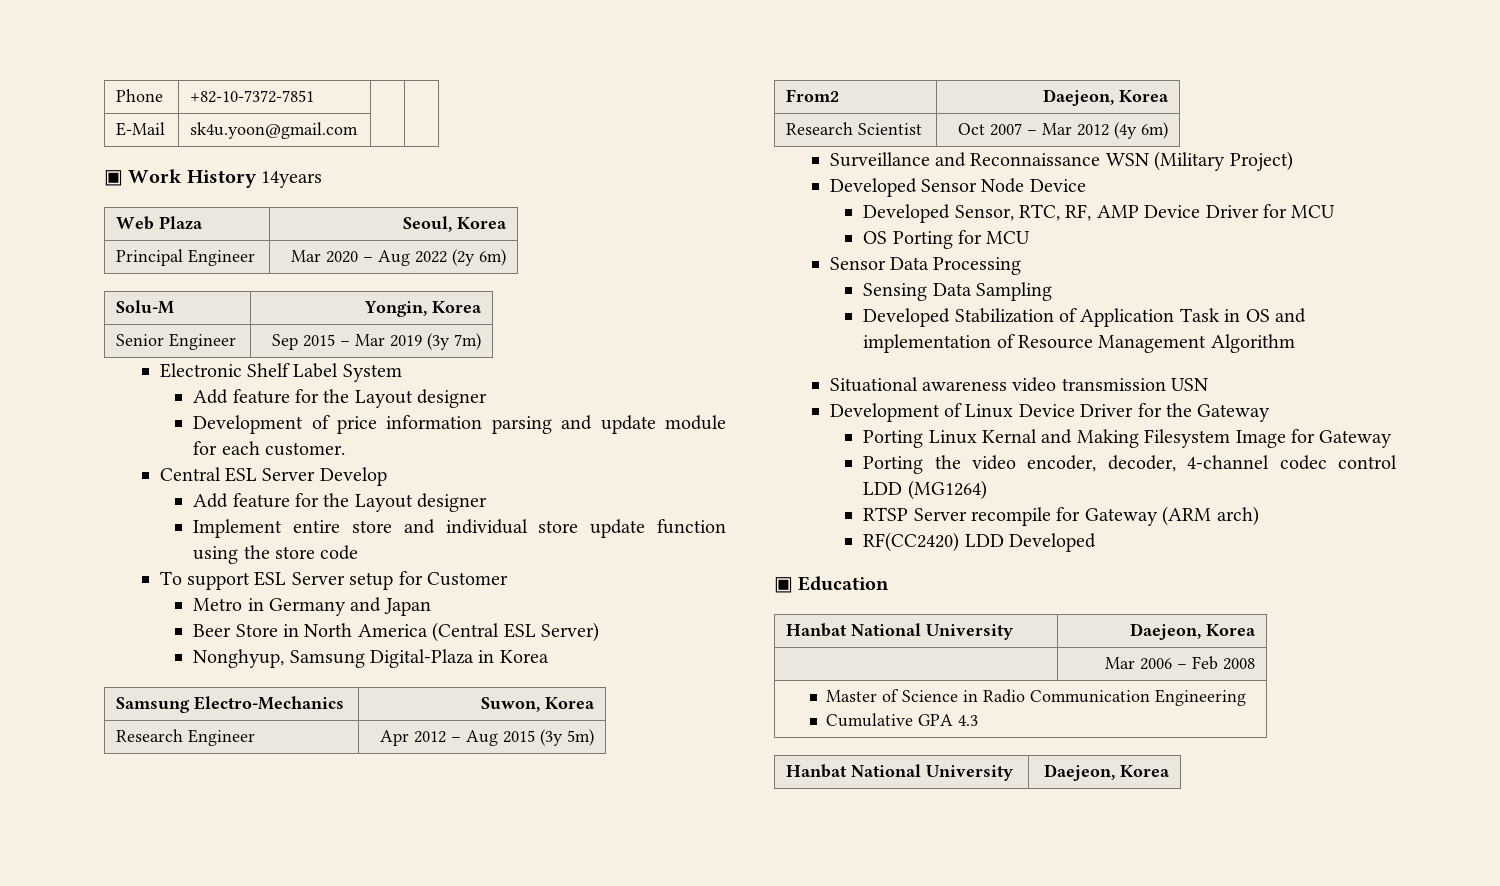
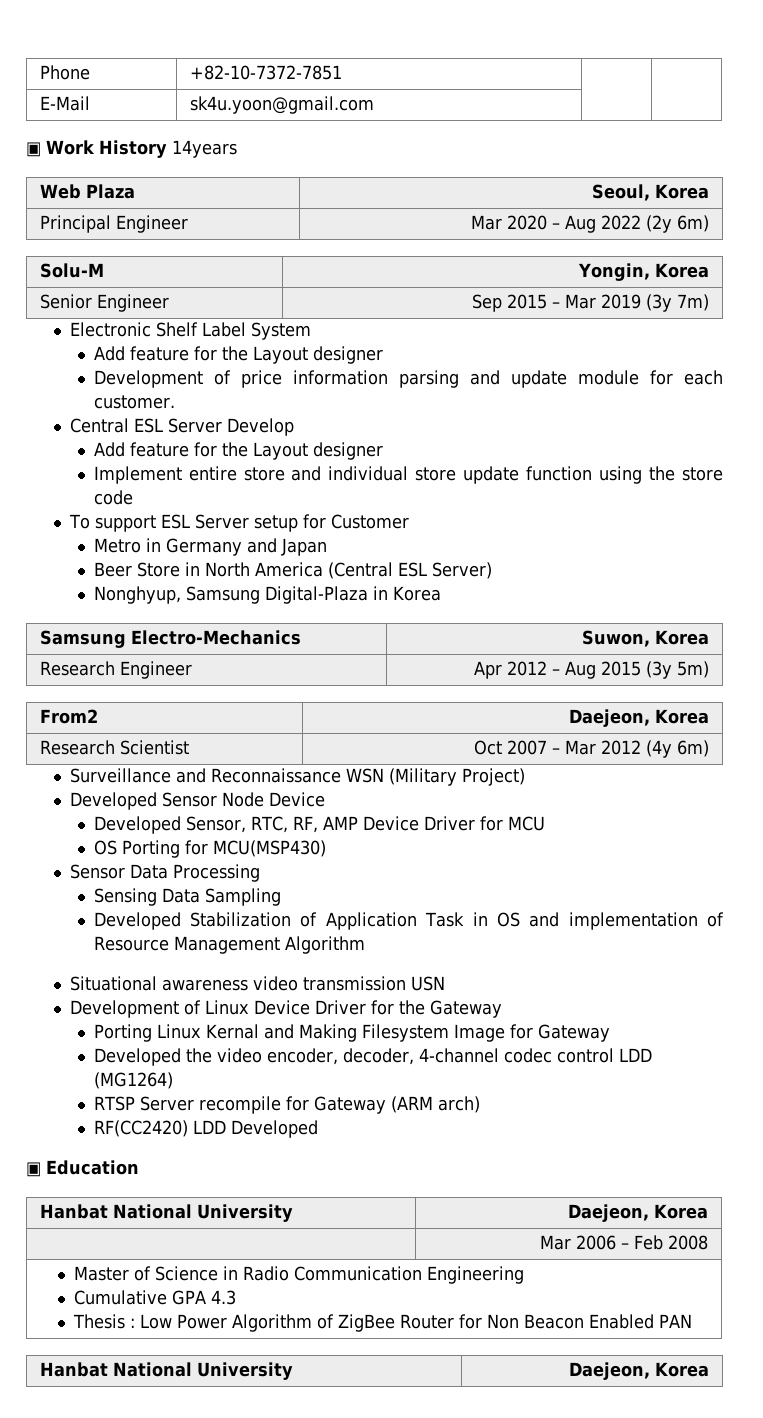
- OS Porting for MCU
+ OS Porting for MCU(MSP430)
- Porting the video encoder, decoder, 4-channel codec control LDD (MG1264)
+ Developed the video encoder, decoder, 4-channel codec control LDD (MG1264)
  Master of Science in Radio Communication Engineering
  Cumulative GPA 4.3
+ Thesis : Low Power Algorithm of ZigBee Router for Non Beacon Enabled PAN

